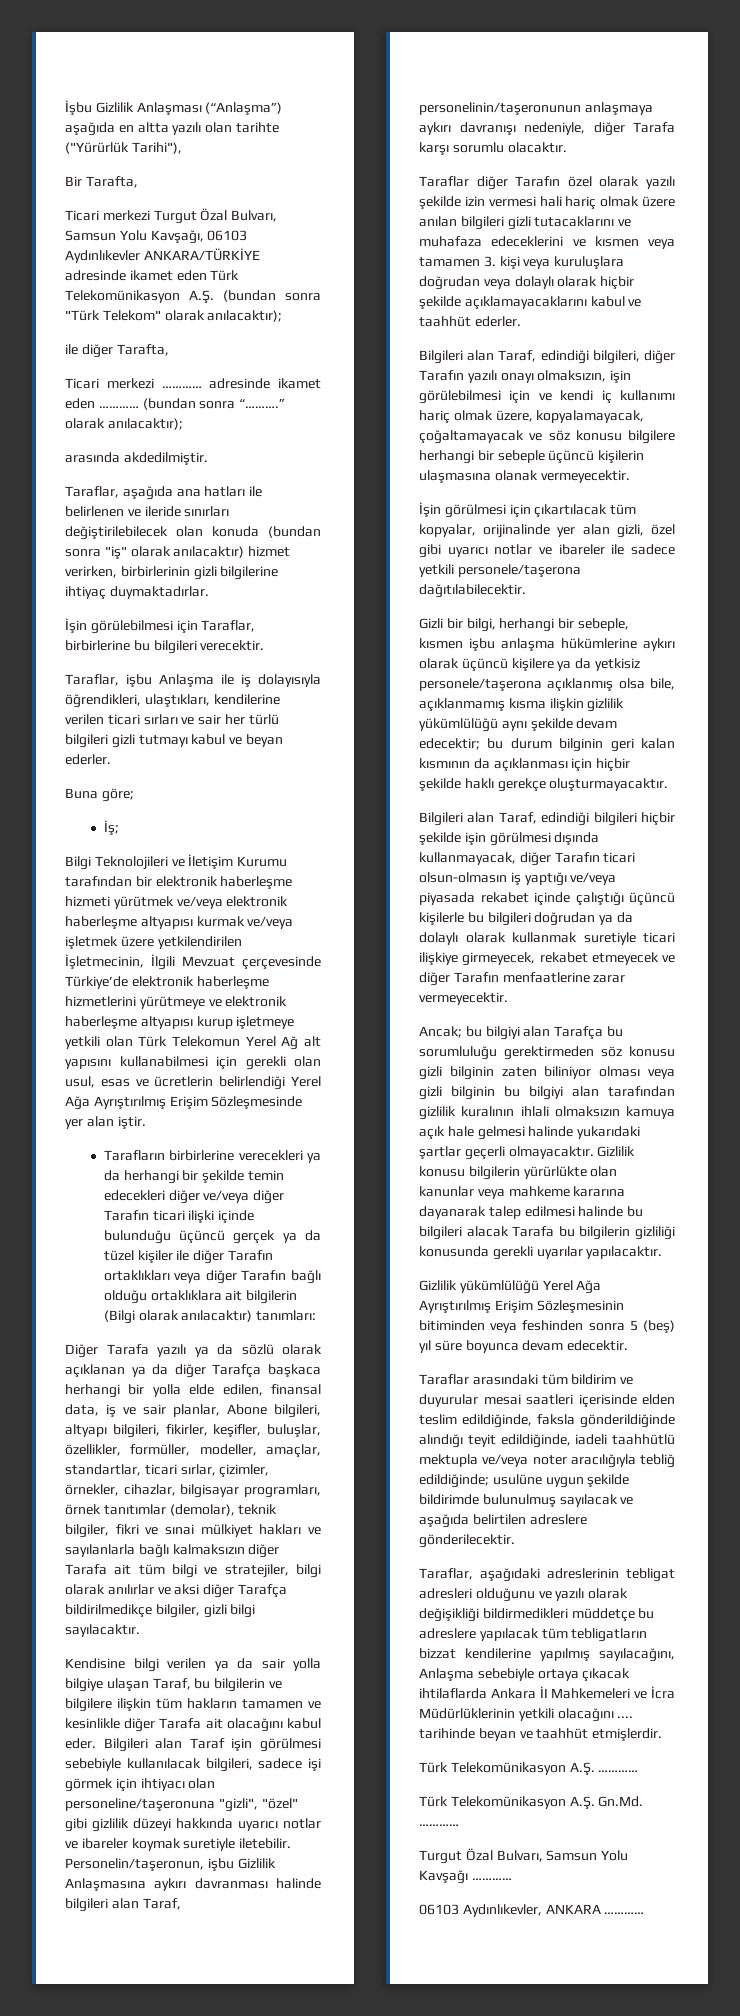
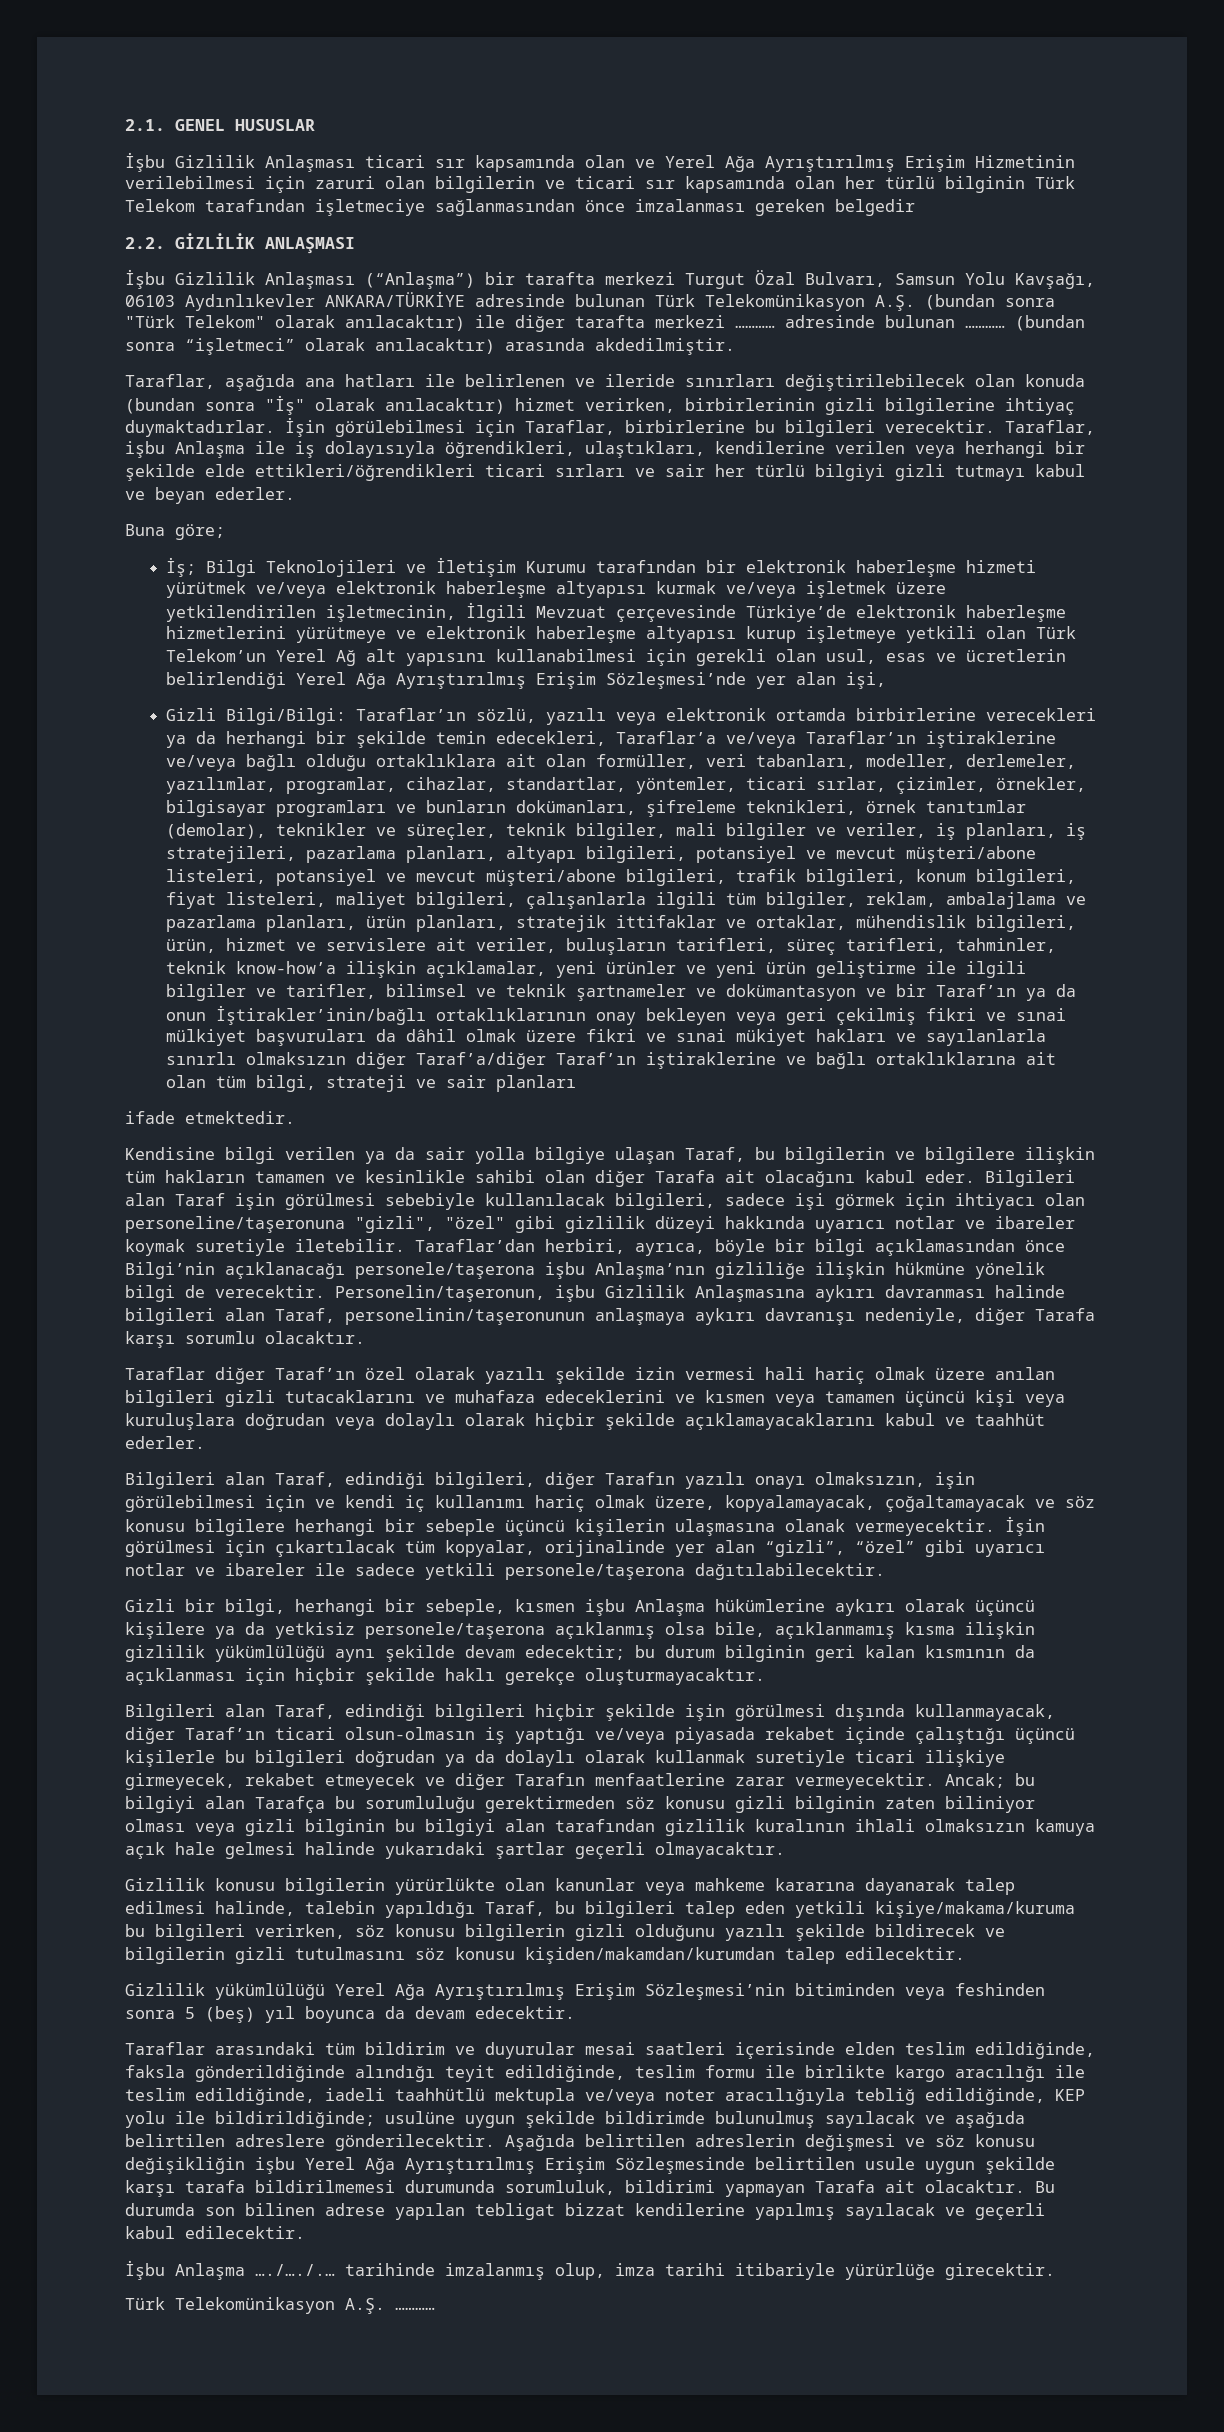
- İşbu Gizlilik Anlaşması (“Anlaşma”) aşağıda en altta yazılı olan tarihte ("Yürürlük Tarihi"),
- Bir Tarafta,
- Ticari merkezi Turgut Özal Bulvarı, Samsun Yolu Kavşağı, 06103 Aydınlıkevler ANKARA/TÜRKİYE adresinde ikamet eden Türk Telekomünikasyon A.Ş. (bundan sonra "Türk Telekom" olarak anılacaktır);
- ile diğer Tarafta,
- Ticari merkezi ………… adresinde ikamet eden …………
+ 2.1. GENEL HUSUSLAR
+ İşbu Gizlilik Anlaşması ticari sır kapsamında olan ve Yerel Ağa Ayrıştırılmış Erişim Hizmetinin verilebilmesi için zaruri olan bilgilerin ve ticari sır kapsamında olan her türlü bilginin Türk Telekom tarafından işletmeciye sağlanmasından önce imzalanması gereken belgedir
+ 2.2. GİZLİLİK ANLAŞMASI
+ İşbu Gizlilik Anlaşması (“Anlaşma”) bir tarafta merkezi Turgut Özal Bulvarı, Samsun Yolu Kavşağı, 06103 Aydınlıkevler ANKARA/TÜRKİYE adresinde bulunan Türk Telekomünikasyon A.Ş. (bundan sonra "Türk Telekom" olarak anılacaktır) ile diğer tarafta merkezi ………… adresinde bulunan …………
- (bundan sonra “……….” olarak anılacaktır);
- arasında akdedilmiştir.
+ (bundan sonra “işletmeci” olarak anılacaktır) arasında akdedilmiştir.
- Taraflar, aşağıda ana hatları ile belirlenen ve ileride sınırları değiştirilebilecek olan konuda (bundan sonra "iş" olarak anılacaktır) hizmet verirken, birbirlerinin gizli bilgilerine ihtiyaç duymaktadırlar.
- İşin görülebilmesi için Taraflar, birbirlerine bu bilgileri verecektir.
- Taraflar, işbu Anlaşma ile iş dolayısıyla öğrendikleri, ulaştıkları, kendilerine verilen ticari sırları ve sair her türlü bilgileri gizli tutmayı kabul ve beyan ederler.
+ Taraflar, aşağıda ana hatları ile belirlenen ve ileride sınırları değiştirilebilecek olan konuda (bundan sonra "İş" olarak anılacaktır) hizmet verirken, birbirlerinin gizli bilgilerine ihtiyaç duymaktadırlar. İşin görülebilmesi için Taraflar, birbirlerine bu bilgileri verecektir. Taraflar, işbu Anlaşma ile iş dolayısıyla öğrendikleri, ulaştıkları, kendilerine verilen veya herhangi bir şekilde elde ettikleri/öğrendikleri ticari sırları ve sair her türlü bilgiyi gizli tutmayı kabul ve beyan ederler.
- İş;
- Bilgi Teknolojileri ve İletişim Kurumu tarafından bir elektronik haberleşme hizmeti yürütmek ve/veya elektronik haberleşme altyapısı kurmak ve/veya işletmek üzere yetkilendirilen İşletmecinin, İlgili Mevzuat çerçevesinde Türkiye’de elektronik haberleşme hizmetlerini yürütmeye ve elektronik haberleşme altyapısı kurup işletmeye yetkili olan Türk Telekomun Yerel Ağ alt yapısını kullanabilmesi için gerekli olan usul, esas ve ücretlerin belirlendiği Yerel Ağa Ayrıştırılmış Erişim Sözleşmesinde yer alan iştir.
- Tarafların birbirlerine verecekleri ya da herhangi bir şekilde temin edecekleri diğer ve/veya diğer Tarafın ticari ilişki içinde bulunduğu üçüncü gerçek ya da tüzel kişiler ile diğer Tarafın ortaklıkları veya diğer Tarafın bağlı olduğu ortaklıklara ait bilgilerin (Bilgi olarak anılacaktır) tanımları:
- Diğer Tarafa yazılı ya da sözlü olarak açıklanan ya da diğer Tarafça başkaca herhangi bir yolla elde edilen, finansal data, iş ve sair planlar, Abone bilgileri, altyapı bilgileri, fikirler, keşifler, buluşlar, özellikler, formüller, modeller, amaçlar, standartlar, ticari sırlar, çizimler, örnekler, cihazlar, bilgisayar programları, örnek tanıtımlar (demolar), teknik bilgiler, fikri ve sınai mülkiyet hakları ve sayılanlarla bağlı kalmaksızın diğer Tarafa ait tüm bilgi ve stratejiler, bilgi olarak anılırlar ve aksi diğer Tarafça bildirilmedikçe bilgiler, gizli bilgi sayılacaktır.
+ İş; Bilgi Teknolojileri ve İletişim Kurumu tarafından bir elektronik haberleşme hizmeti yürütmek ve/veya elektronik haberleşme altyapısı kurmak ve/veya işletmek üzere yetkilendirilen işletmecinin, İlgili Mevzuat çerçevesinde Türkiye’de elektronik haberleşme hizmetlerini yürütmeye ve elektronik haberleşme altyapısı kurup işletmeye yetkili olan Türk Telekom’un Yerel Ağ alt yapısını kullanabilmesi için gerekli olan usul, esas ve ücretlerin belirlendiği Yerel Ağa Ayrıştırılmış Erişim Sözleşmesi’nde yer alan işi,
+ Gizli Bilgi/Bilgi: Taraflar’ın sözlü, yazılı veya elektronik ortamda birbirlerine verecekleri ya da herhangi bir şekilde temin edecekleri, Taraflar’a ve/veya Taraflar’ın iştiraklerine ve/veya bağlı olduğu ortaklıklara ait olan formüller, veri tabanları, modeller, derlemeler, yazılımlar, programlar, cihazlar, standartlar, yöntemler, ticari sırlar, çizimler, örnekler, bilgisayar programları ve bunların dokümanları, şifreleme teknikleri, örnek tanıtımlar (demolar), teknikler ve süreçler, teknik bilgiler, mali bilgiler ve veriler, iş planları, iş stratejileri, pazarlama planları, altyapı bilgileri, potansiyel ve mevcut müşteri/abone listeleri, potansiyel ve mevcut müşteri/abone bilgileri, trafik bilgileri, konum bilgileri, fiyat listeleri, maliyet bilgileri, çalışanlarla ilgili tüm bilgiler, reklam, ambalajlama ve pazarlama planları, ürün planları, stratejik ittifaklar ve ortaklar, mühendislik bilgileri, ürün, hizmet ve servislere ait veriler, buluşların tarifleri, süreç tarifleri, tahminler, teknik know-how’a ilişkin açıklamalar, yeni ürünler ve yeni ürün geliştirme ile ilgili bilgiler ve tarifler, bilimsel ve teknik şartnameler ve dokümantasyon ve bir Taraf’ın ya da onun İştirakler’inin/bağlı ortaklıklarının onay bekleyen veya geri çekilmiş fikri ve sınai mülkiyet başvuruları da dâhil olmak üzere fikri ve sınai mükiyet hakları ve sayılanlarla sınırlı olmaksızın diğer Taraf’a/diğer Taraf’ın iştiraklerine ve bağlı ortaklıklarına ait olan tüm bilgi, strateji ve sair planları
+ ifade etmektedir.
- Kendisine bilgi verilen ya da sair yolla bilgiye ulaşan Taraf, bu bilgilerin ve bilgilere ilişkin tüm hakların tamamen ve kesinlikle diğer Tarafa ait olacağını kabul eder.
+ Kendisine bilgi verilen ya da sair yolla bilgiye ulaşan Taraf, bu bilgilerin ve bilgilere ilişkin tüm hakların tamamen ve kesinlikle sahibi olan diğer Tarafa ait olacağını kabul eder.
+ Taraflar’dan herbiri, ayrıca, böyle bir bilgi açıklamasından önce Bilgi’nin açıklanacağı personele/taşerona işbu Anlaşma’nın gizliliğe ilişkin hükmüne yönelik bilgi de verecektir.
- Taraflar diğer Tarafın özel olarak yazılı şekilde izin vermesi hali hariç olmak üzere anılan bilgileri gizli tutacaklarını ve muhafaza edeceklerini ve kısmen veya tamamen 3. kişi veya kuruluşlara doğrudan veya dolaylı olarak hiçbir şekilde açıklamayacaklarını kabul ve taahhüt ederler.
+ Taraflar diğer Taraf’ın özel olarak yazılı şekilde izin vermesi hali hariç olmak üzere anılan bilgileri gizli tutacaklarını ve muhafaza edeceklerini ve kısmen veya tamamen üçüncü kişi veya kuruluşlara doğrudan veya dolaylı olarak hiçbir şekilde açıklamayacaklarını kabul ve taahhüt ederler.
- Bilgileri alan Taraf, edindiği bilgileri, diğer Tarafın yazılı onayı olmaksızın, işin görülebilmesi için ve kendi iç kullanımı hariç olmak üzere, kopyalamayacak, çoğaltamayacak ve söz konusu bilgilere herhangi bir sebeple üçüncü kişilerin ulaşmasına olanak vermeyecektir.
- İşin görülmesi için çıkartılacak tüm kopyalar, orijinalinde yer alan gizli, özel gibi uyarıcı notlar ve ibareler ile sadece yetkili personele/taşerona dağıtılabilecektir.
+ Bilgileri alan Taraf, edindiği bilgileri, diğer Tarafın yazılı onayı olmaksızın, işin görülebilmesi için ve kendi iç kullanımı hariç olmak üzere, kopyalamayacak, çoğaltamayacak ve söz konusu bilgilere herhangi bir sebeple üçüncü kişilerin ulaşmasına olanak vermeyecektir. İşin görülmesi için çıkartılacak tüm kopyalar, orijinalinde yer alan “gizli”, “özel” gibi uyarıcı notlar ve ibareler ile sadece yetkili personele/taşerona dağıtılabilecektir.
- Gizli bir bilgi, herhangi bir sebeple, kısmen işbu anlaşma hükümlerine aykırı olarak üçüncü kişilere ya da yetkisiz personele/taşerona açıklanmış olsa bile, açıklanmamış kısma ilişkin gizlilik yükümlülüğü aynı şekilde devam edecektir; bu durum bilginin geri kalan kısmının da açıklanması için hiçbir şekilde haklı gerekçe oluşturmayacaktır.
+ Gizli bir bilgi, herhangi bir sebeple, kısmen işbu Anlaşma hükümlerine aykırı olarak üçüncü kişilere ya da yetkisiz personele/taşerona açıklanmış olsa bile, açıklanmamış kısma ilişkin gizlilik yükümlülüğü aynı şekilde devam edecektir; bu durum bilginin geri kalan kısmının da açıklanması için hiçbir şekilde haklı gerekçe oluşturmayacaktır.
- Bilgileri alan Taraf, edindiği bilgileri hiçbir şekilde işin görülmesi dışında kullanmayacak, diğer Tarafın ticari olsun-olmasın iş yaptığı ve/veya piyasada rekabet içinde çalıştığı üçüncü kişilerle bu bilgileri doğrudan ya da dolaylı olarak kullanmak suretiyle ticari ilişkiye girmeyecek, rekabet etmeyecek ve diğer Tarafın menfaatlerine zarar vermeyecektir.
- Ancak;
+ Bilgileri alan Taraf, edindiği bilgileri hiçbir şekilde işin görülmesi dışında kullanmayacak, diğer Taraf’ın ticari olsun-olmasın iş yaptığı ve/veya piyasada rekabet içinde çalıştığı üçüncü kişilerle bu bilgileri doğrudan ya da dolaylı olarak kullanmak suretiyle ticari ilişkiye girmeyecek, rekabet etmeyecek ve diğer Tarafın menfaatlerine zarar vermeyecektir. Ancak;
- bu bilgiyi alan Tarafça bu sorumluluğu gerektirmeden söz konusu gizli bilginin zaten biliniyor olması veya gizli bilginin bu bilgiyi alan tarafından gizlilik kuralının ihlali olmaksızın kamuya açık hale gelmesi halinde yukarıdaki şartlar geçerli olmayacaktır. Gizlilik konusu bilgilerin yürürlükte olan kanunlar veya mahkeme kararına dayanarak talep edilmesi halinde bu bilgileri alacak Tarafa bu bilgilerin gizliliği konusunda gerekli uyarılar yapılacaktır.
+ bu bilgiyi alan Tarafça bu sorumluluğu gerektirmeden söz konusu gizli bilginin zaten biliniyor olması veya gizli bilginin bu bilgiyi alan tarafından gizlilik kuralının ihlali olmaksızın kamuya açık hale gelmesi halinde yukarıdaki şartlar geçerli olmayacaktır.
+ Gizlilik konusu bilgilerin yürürlükte olan kanunlar veya mahkeme kararına dayanarak talep edilmesi halinde, talebin yapıldığı Taraf, bu bilgileri talep eden yetkili kişiye/makama/kuruma bu bilgileri verirken, söz konusu bilgilerin gizli olduğunu yazılı şekilde bildirecek ve bilgilerin gizli tutulmasını söz konusu kişiden/makamdan/kurumdan talep edilecektir.
- Gizlilik yükümlülüğü Yerel Ağa Ayrıştırılmış Erişim Sözleşmesinin bitiminden veya feshinden sonra 5 (beş) yıl süre boyunca devam edecektir.
+ Gizlilik yükümlülüğü Yerel Ağa Ayrıştırılmış Erişim Sözleşmesi’nin bitiminden veya feshinden sonra 5 (beş) yıl boyunca da devam edecektir.
- Taraflar arasındaki tüm bildirim ve duyurular mesai saatleri içerisinde elden teslim edildiğinde, faksla gönderildiğinde alındığı teyit edildiğinde, iadeli taahhütlü mektupla ve/veya noter aracılığıyla tebliğ edildiğinde; usulüne uygun şekilde bildirimde bulunulmuş sayılacak ve aşağıda belirtilen adreslere gönderilecektir.
- Taraflar, aşağıdaki adreslerinin tebligat adresleri olduğunu ve yazılı olarak değişikliği bildirmedikleri müddetçe bu adreslere yapılacak tüm tebligatların bizzat kendilerine yapılmış sayılacağını, Anlaşma sebebiyle ortaya çıkacak ihtilaflarda Ankara İI Mahkemeleri ve İcra Müdürlüklerinin yetkili olacağını .... tarihinde beyan ve taahhüt etmişlerdir.
+ Taraflar arasındaki tüm bildirim ve duyurular mesai saatleri içerisinde elden teslim edildiğinde, faksla gönderildiğinde alındığı teyit edildiğinde, teslim formu ile birlikte kargo aracılığı ile teslim edildiğinde, iadeli taahhütlü mektupla ve/veya noter aracılığıyla tebliğ edildiğinde, KEP yolu ile bildirildiğinde; usulüne uygun şekilde bildirimde bulunulmuş sayılacak ve aşağıda belirtilen adreslere gönderilecektir. Aşağıda belirtilen adreslerin değişmesi ve söz konusu değişikliğin işbu Yerel Ağa Ayrıştırılmış Erişim Sözleşmesinde belirtilen usule uygun şekilde karşı tarafa bildirilmemesi durumunda sorumluluk, bildirimi yapmayan Tarafa ait olacaktır. Bu durumda son bilinen adrese yapılan tebligat bizzat kendilerine yapılmış sayılacak ve geçerli kabul edilecektir.
+ İşbu Anlaşma …./…./.… tarihinde imzalanmış olup, imza tarihi itibariyle yürürlüğe girecektir.
  Türk Telekomünikasyon A.Ş. …………
- Türk Telekomünikasyon A.Ş. Gn.Md. …………
- Turgut Özal Bulvarı, Samsun Yolu Kavşağı …………
- 06103 Aydınlıkevler, ANKARA …………

